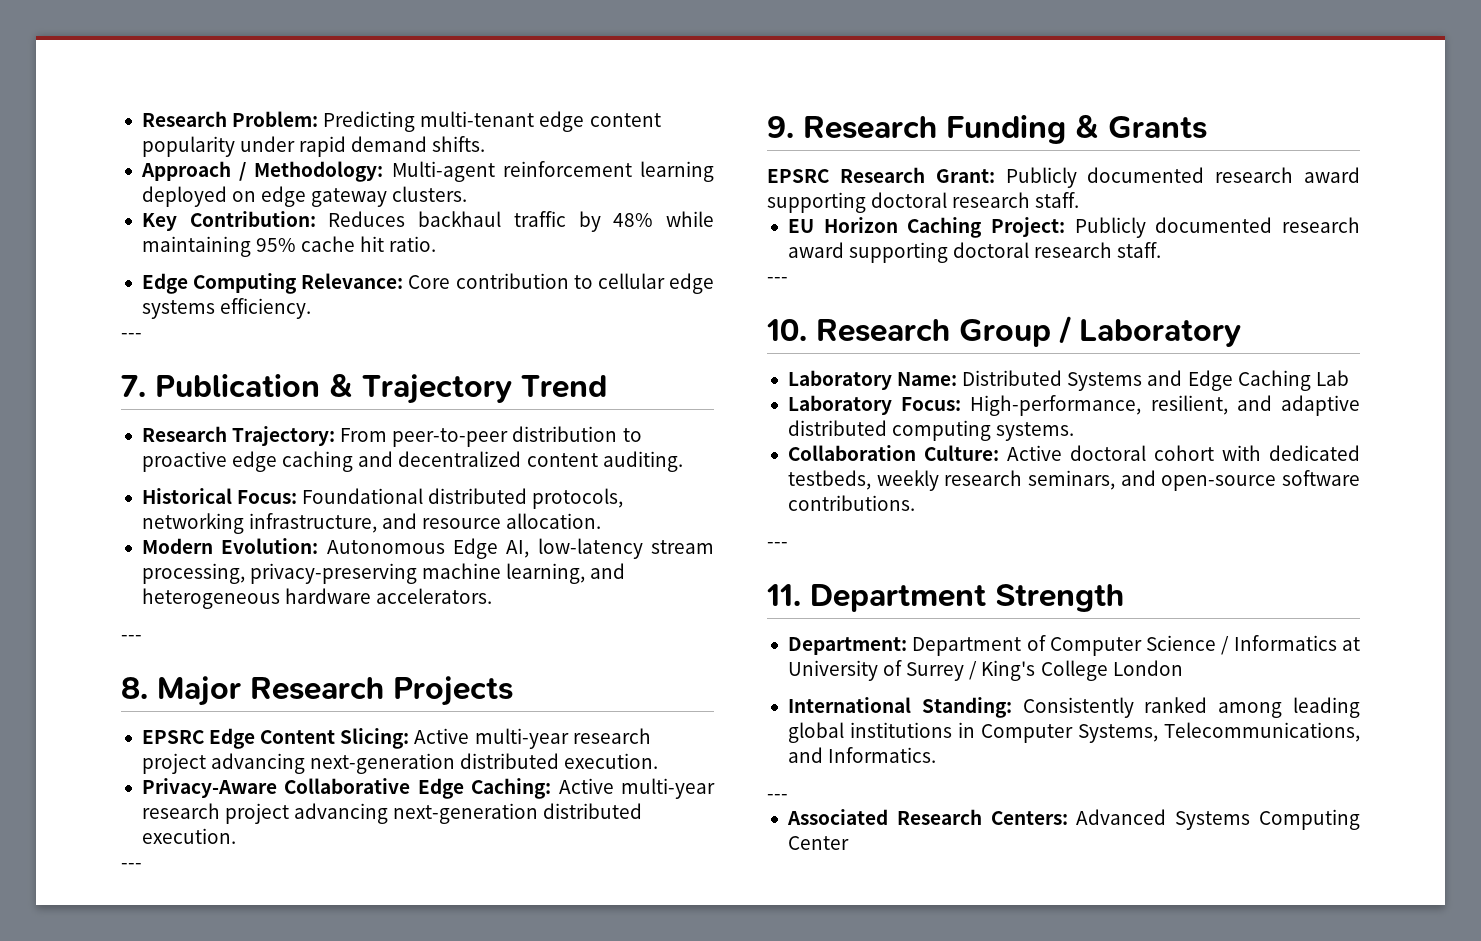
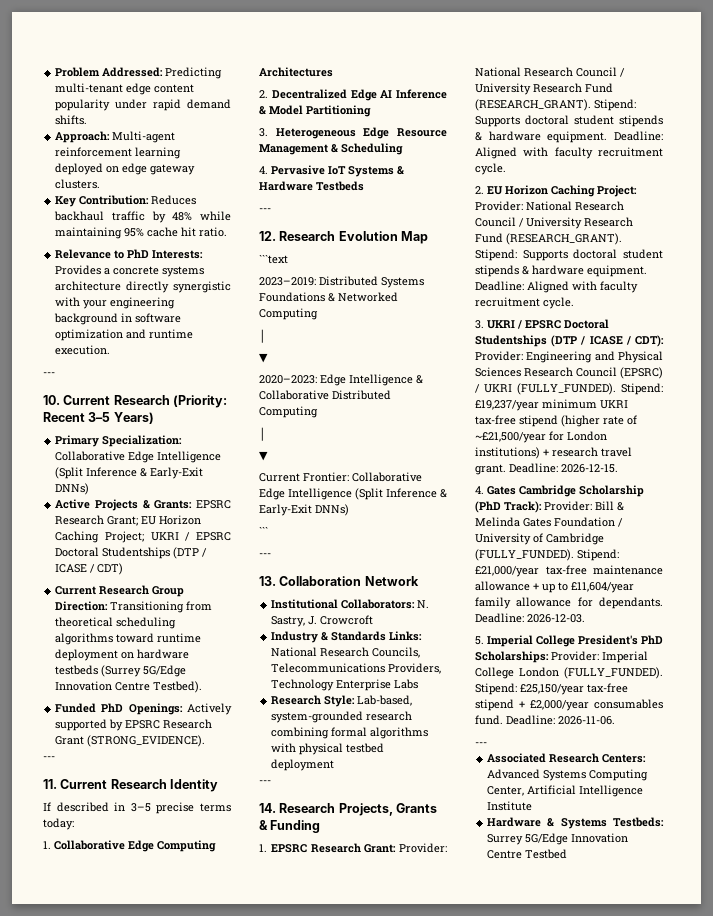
- Research Problem: Predicting multi-tenant edge content popularity under rapid demand shifts.
+ Problem Addressed: Predicting multi-tenant edge content popularity under rapid demand shifts.
- Approach / Methodology: Multi-agent reinforcement learning deployed on edge gateway clusters.
+ Approach: Multi-agent reinforcement learning deployed on edge gateway clusters.
- Edge Computing Relevance: Core contribution to cellular edge systems efficiency.
+ Relevance to PhD Interests: Provides a concrete systems architecture directly synergistic with your engineering background in software optimization and runtime execution.
  ---
- 7. Publication & Trajectory Trend
- Research Trajectory: From peer-to-peer distribution to proactive edge caching and decentralized content auditing.
- Historical Focus: Foundational distributed protocols, networking infrastructure, and resource allocation.
- Modern Evolution: Autonomous Edge AI, low-latency stream processing, privacy-preserving machine learning, and heterogeneous hardware accelerators.
+ 10. Current Research (Priority: Recent 3–5 Years)
+ Primary Specialization: Collaborative Edge Intelligence (Split Inference & Early-Exit DNNs)
+ Active Projects & Grants: EPSRC Research Grant; EU Horizon Caching Project; UKRI / EPSRC Doctoral Studentships (DTP / ICASE / CDT)
+ Current Research Group Direction: Transitioning from theoretical scheduling algorithms toward runtime deployment on hardware testbeds (Surrey 5G/Edge Innovation Centre Testbed).
+ Funded PhD Openings: Actively supported by EPSRC Research Grant (STRONG_EVIDENCE).
  ---
- 8. Major Research Projects
- EPSRC Edge Content Slicing: Active multi-year research project advancing next-generation distributed execution.
- Privacy-Aware Collaborative Edge Caching: Active multi-year research project advancing next-generation distributed execution.
+ 11. Current Research Identity
+ If described in 3–5 precise terms today:
+ 1. Collaborative Edge Computing Architectures
+ 2. Decentralized Edge AI Inference & Model Partitioning
+ 3. Heterogeneous Edge Resource Management & Scheduling
+ 4. Pervasive IoT Systems & Hardware Testbeds
  ---
- 9. Research Funding & Grants
- EPSRC Research Grant: Publicly documented research award supporting doctoral research staff.
- EU Horizon Caching Project: Publicly documented research award supporting doctoral research staff.
+ 12. Research Evolution Map
+ ```text
+ 2023–2019: Distributed Systems Foundations & Networked Computing
+ │
+ ▼
+ 2020–2023: Edge Intelligence & Collaborative Distributed Computing
+ │
+ ▼
+ Current Frontier: Collaborative Edge Intelligence (Split Inference & Early-Exit DNNs)
+ ```
  ---
- 10. Research Group / Laboratory
- Laboratory Name: Distributed Systems and Edge Caching Lab
- Laboratory Focus: High-performance, resilient, and adaptive distributed computing systems.
- Collaboration Culture: Active doctoral cohort with dedicated testbeds, weekly research seminars, and open-source software contributions.
+ 13. Collaboration Network
+ Institutional Collaborators: N. Sastry, J. Crowcroft
+ Industry & Standards Links: National Research Councils, Telecommunications Providers, Technology Enterprise Labs
+ Research Style: Lab-based, system-grounded research combining formal algorithms with physical testbed deployment
  ---
- 11. Department Strength
- Department: Department of Computer Science / Informatics at University of Surrey / King's College London
- International Standing: Consistently ranked among leading global institutions in Computer Systems, Telecommunications, and Informatics.
+ 14. Research Projects, Grants & Funding
+ 1. EPSRC Research Grant: Provider: National Research Council / University Research Fund (RESEARCH_GRANT). Stipend: Supports doctoral student stipends & hardware equipment. Deadline: Aligned with faculty recruitment cycle.
+ 2. EU Horizon Caching Project: Provider: National Research Council / University Research Fund (RESEARCH_GRANT). Stipend: Supports doctoral student stipends & hardware equipment. Deadline: Aligned with faculty recruitment cycle.
+ 3. UKRI / EPSRC Doctoral Studentships (DTP / ICASE / CDT): Provider: Engineering and Physical Sciences Research Council (EPSRC) / UKRI (FULLY_FUNDED). Stipend: £19,237/year minimum UKRI tax-free stipend (higher rate of ~£21,500/year for London institutions) + research travel grant. Deadline: 2026-12-15.
+ 4. Gates Cambridge Scholarship (PhD Track): Provider: Bill & Melinda Gates Foundation / University of Cambridge (FULLY_FUNDED). Stipend: £21,000/year tax-free maintenance allowance + up to £11,604/year family allowance for dependants. Deadline: 2026-12-03.
+ 5. Imperial College President's PhD Scholarships: Provider: Imperial College London (FULLY_FUNDED). Stipend: £25,150/year tax-free stipend + £2,000/year consumables fund. Deadline: 2026-11-06.
- Associated Research Centers: Advanced Systems Computing Center
+ Associated Research Centers: Advanced Systems Computing Center, Artificial Intelligence Institute
+ Hardware & Systems Testbeds: Surrey 5G/Edge Innovation Centre Testbed

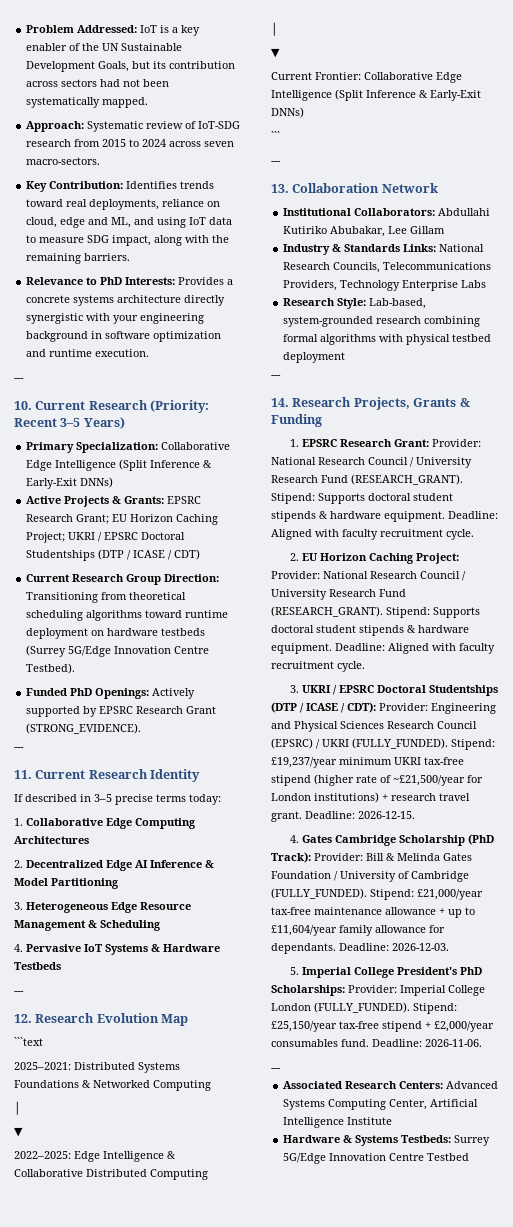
- Problem Addressed: Predicting multi-tenant edge content popularity under rapid demand shifts.
- Approach: Multi-agent reinforcement learning deployed on edge gateway clusters.
- Key Contribution: Reduces backhaul traffic by 48% while maintaining 95% cache hit ratio.
+ Problem Addressed: IoT is a key enabler of the UN Sustainable Development Goals, but its contribution across sectors had not been systematically mapped.
+ Approach: Systematic review of IoT-SDG research from 2015 to 2024 across seven macro-sectors.
+ Key Contribution: Identifies trends toward real deployments, reliance on cloud, edge and ML, and using IoT data to measure SDG impact, along with the remaining barriers.
- 2023–2019: Distributed Systems Foundations & Networked Computing
+ 2025–2021: Distributed Systems Foundations & Networked Computing
- 2020–2023: Edge Intelligence & Collaborative Distributed Computing
+ 2022–2025: Edge Intelligence & Collaborative Distributed Computing
- Institutional Collaborators: N. Sastry, J. Crowcroft
+ Institutional Collaborators: Abdullahi Kutiriko Abubakar, Lee Gillam

